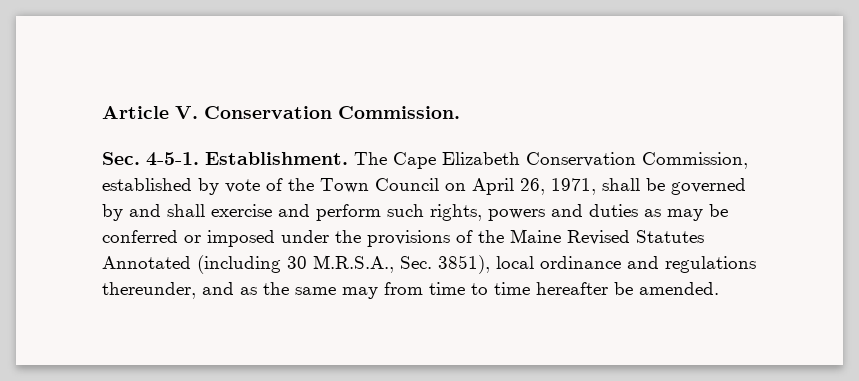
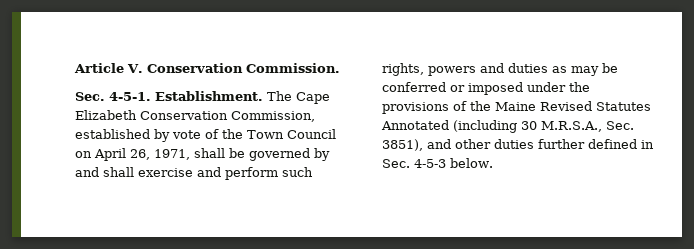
- The Cape Elizabeth Conservation Commission, established by vote of the Town Council on April 26, 1971, shall be governed by and shall exercise and perform such rights, powers and duties as may be conferred or imposed under the provisions of the Maine Revised Statutes Annotated (including 30 M.R.S.A., Sec. 3851), local ordinance and regulations thereunder, and as the same may from time to time hereafter be amended.
+ The Cape Elizabeth Conservation Commission, established by vote of the Town Council on April 26, 1971, shall be governed by and shall exercise and perform such rights, powers and duties as may be conferred or imposed under the provisions of the Maine Revised Statutes Annotated (including 30 M.R.S.A., Sec. 3851), and other duties further defined in Sec. 4-5-3 below.

